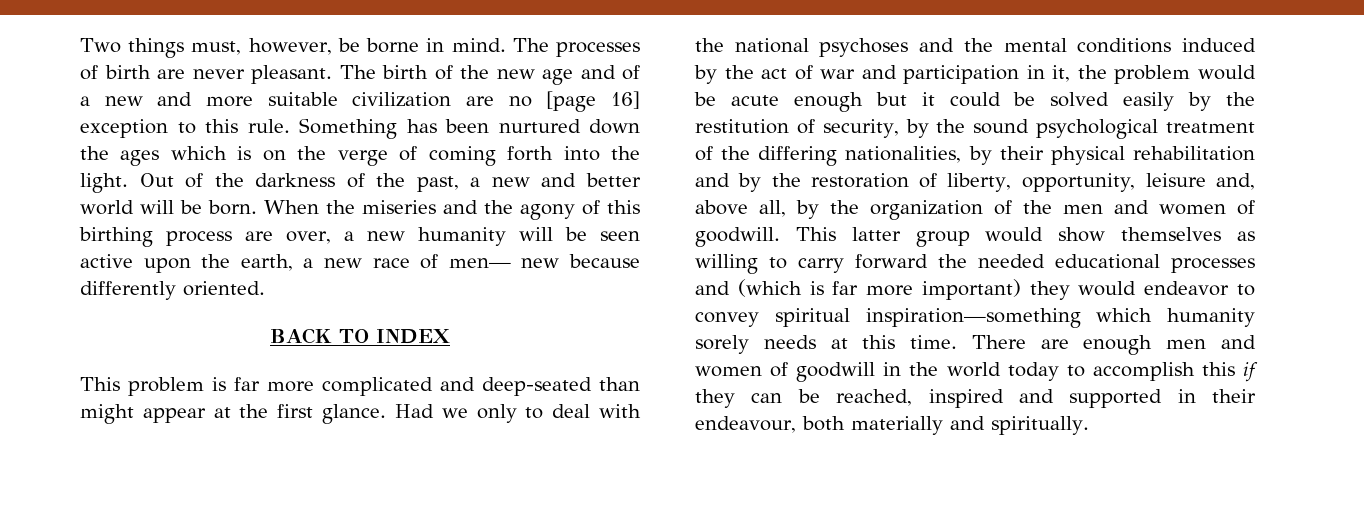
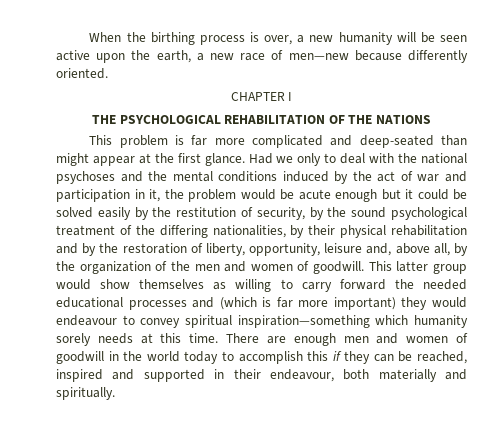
- Two things must, however, be borne in mind. The processes of birth are never pleasant. The birth of the new age and of a new and more suitable civilization are no [page 16] exception to this rule. Something has been nurtured down the ages which is on the verge of coming forth into the light. Out of the darkness of the past, a new and better world will be born. When the miseries and the agony of this birthing process are over, a new humanity will be seen active upon the earth, a new race of men— new because differently oriented.
+ When the birthing process is over, a new humanity will be seen active upon the earth, a new race of men—new because differently oriented.
- BACK TO INDEX
+ CHAPTER I
+ THE PSYCHOLOGICAL REHABILITATION OF THE NATIONS
- This latter group would show themselves as willing to carry forward the needed educational processes and (which is far more important) they would endeavor to convey spiritual inspiration—something which humanity sorely needs at this time.
+ This latter group would show themselves as willing to carry forward the needed educational processes and (which is far more important) they would endeavour to convey spiritual inspiration—something which humanity sorely needs at this time.

